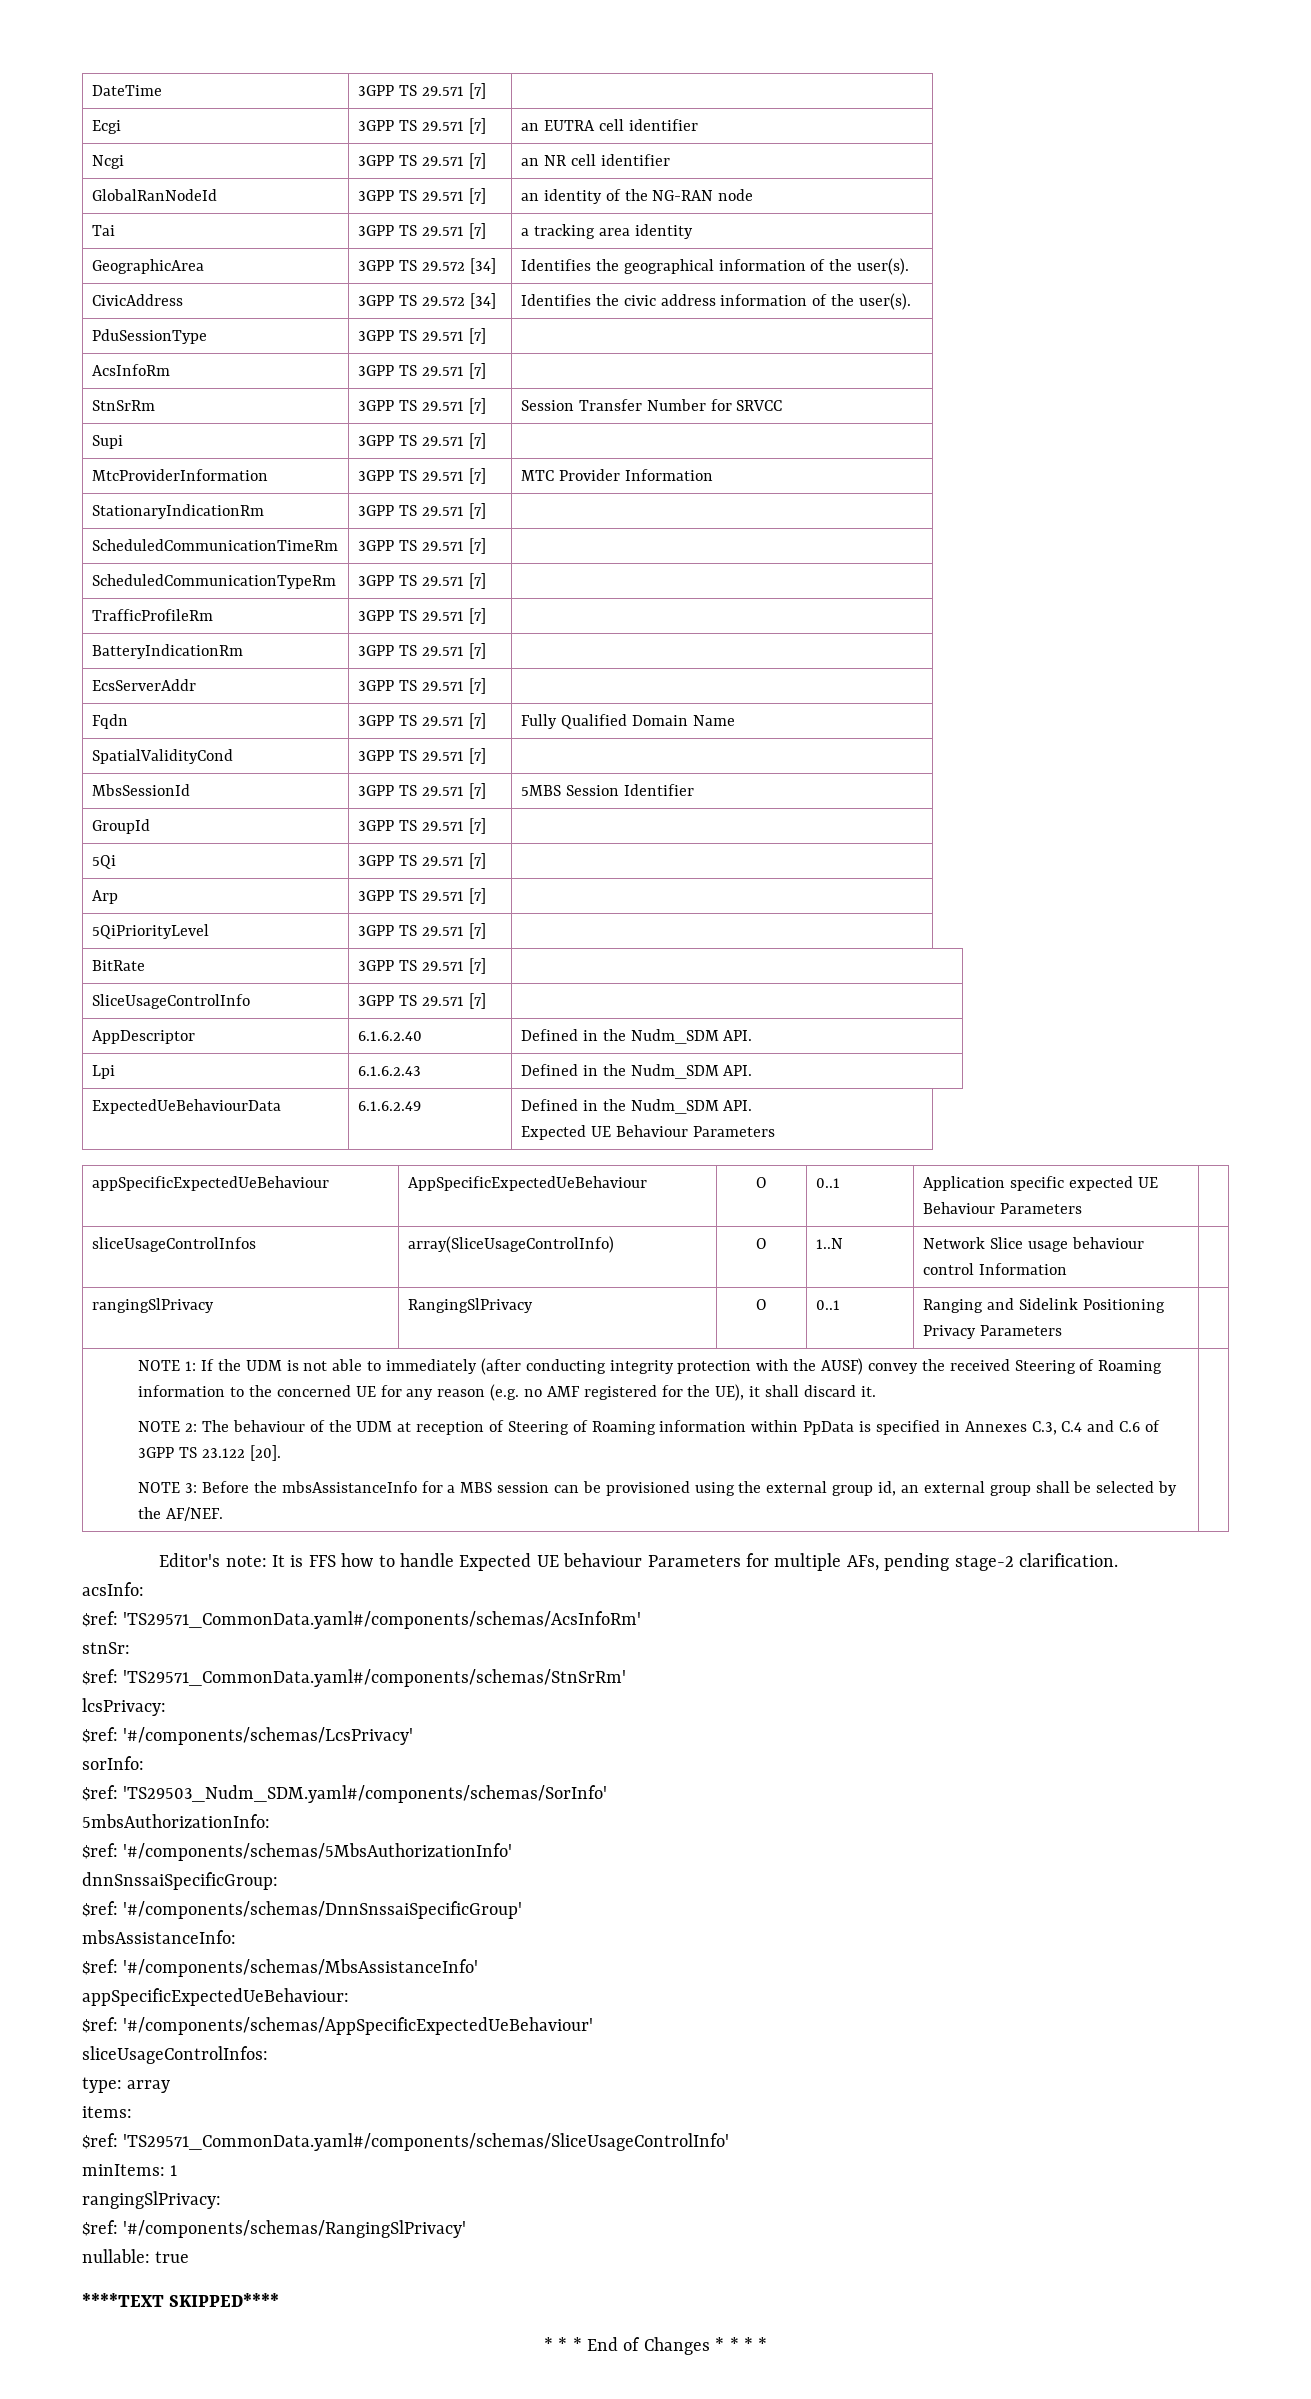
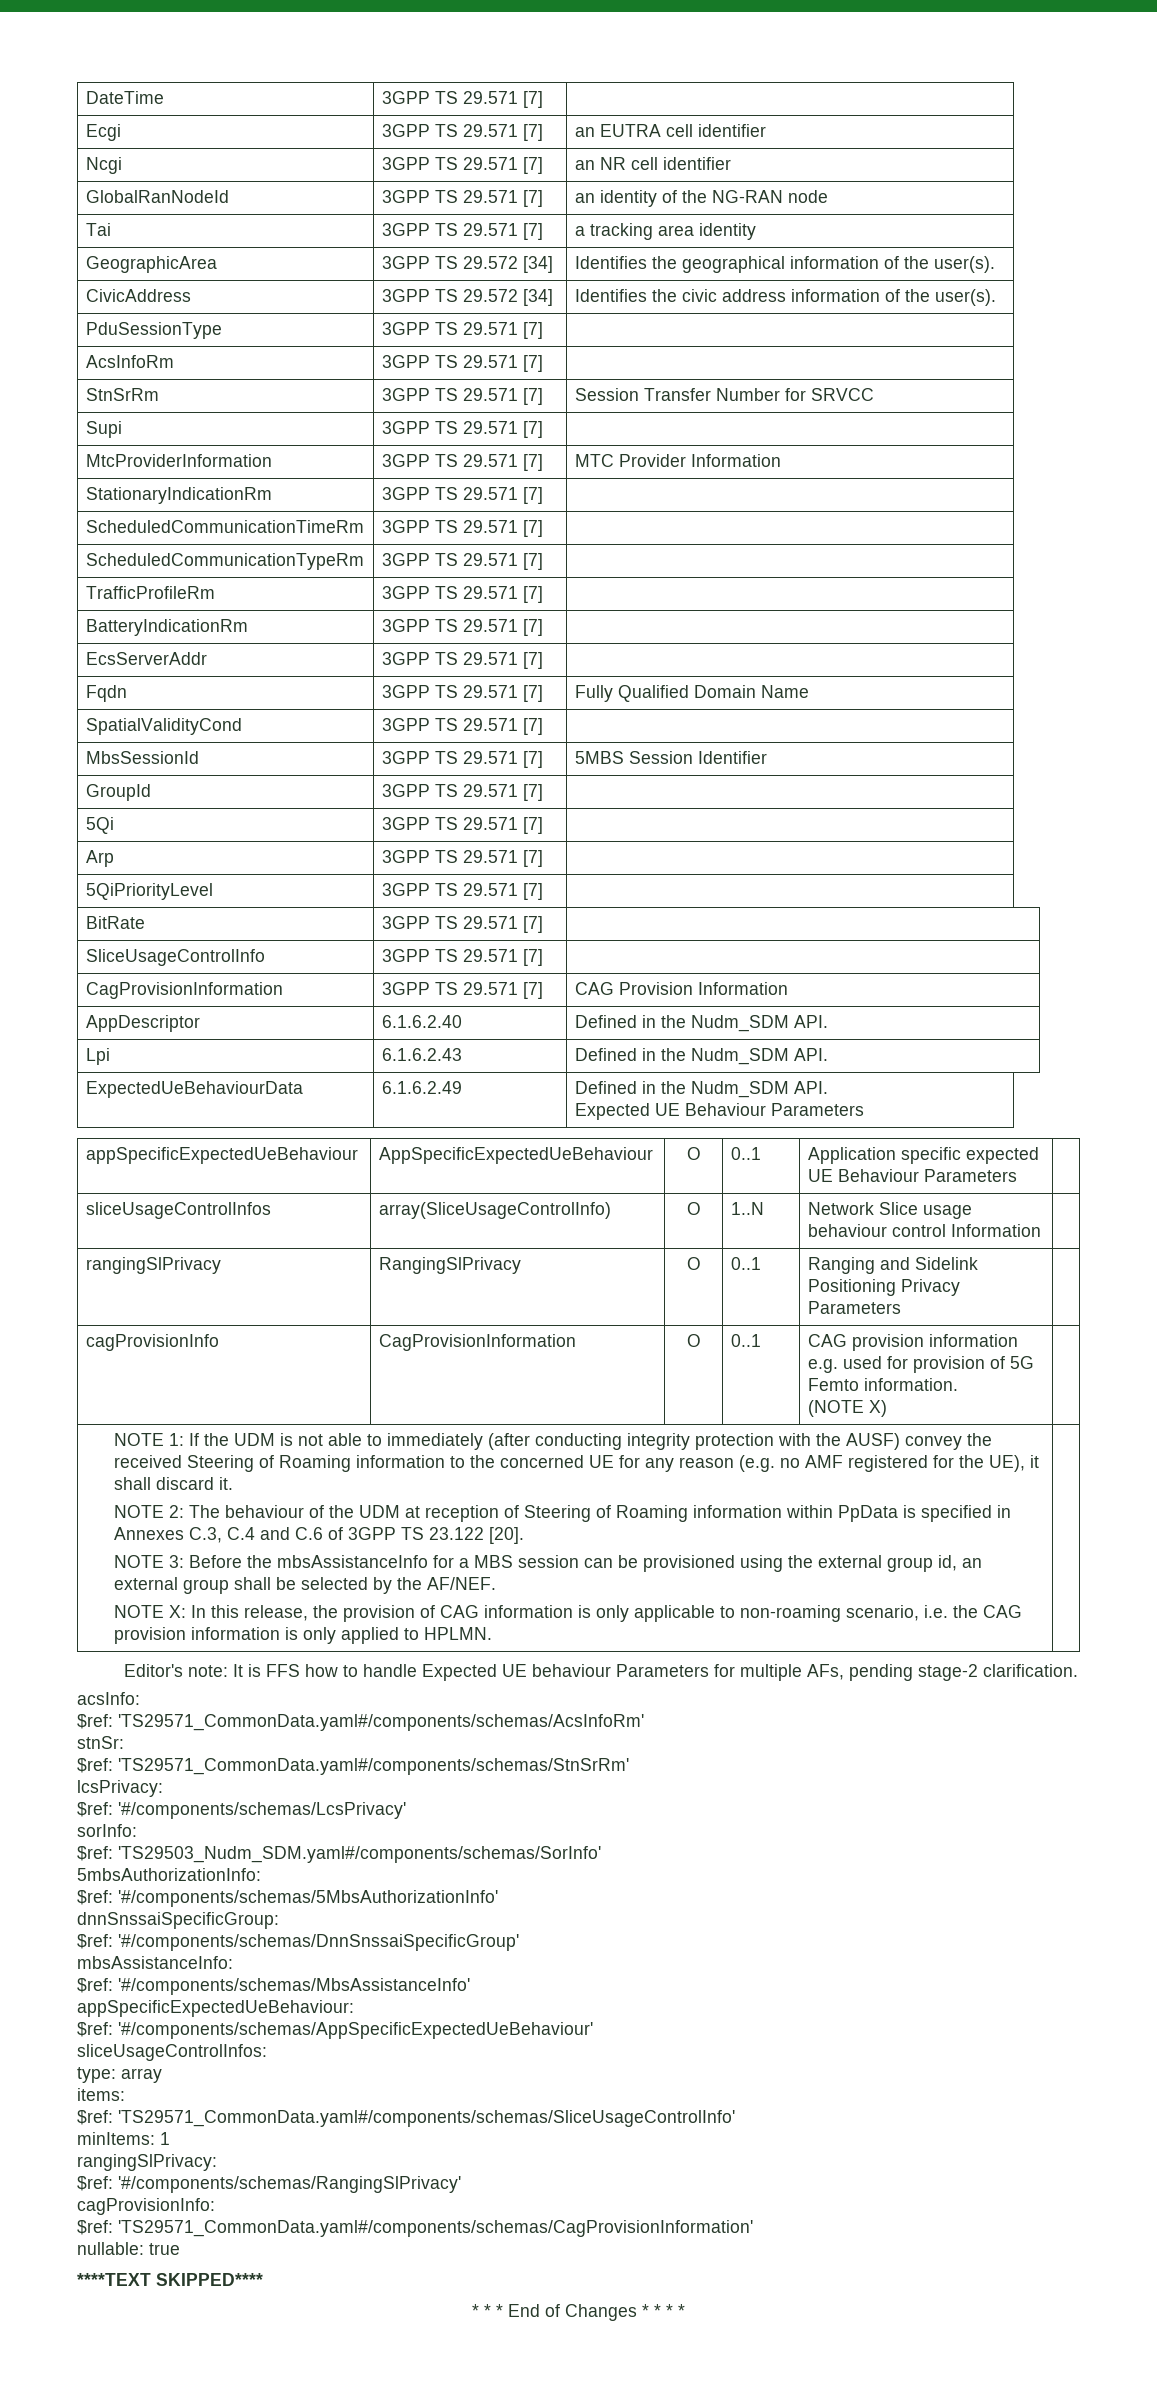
+ CagProvisionInformation | 3GPP TS 29.571 [7] | CAG Provision Information
+ cagProvisionInfo | CagProvisionInformation | O | 0..1 | CAG provision information e.g. used for provision of 5G Femto information.
+ (NOTE X) |
+ NOTE X: In this release, the provision of CAG information is only applicable to non-roaming scenario, i.e. the CAG provision information is only applied to HPLMN.
+ cagProvisionInfo:
+ $ref: 'TS29571_CommonData.yaml#/components/schemas/CagProvisionInformation'

